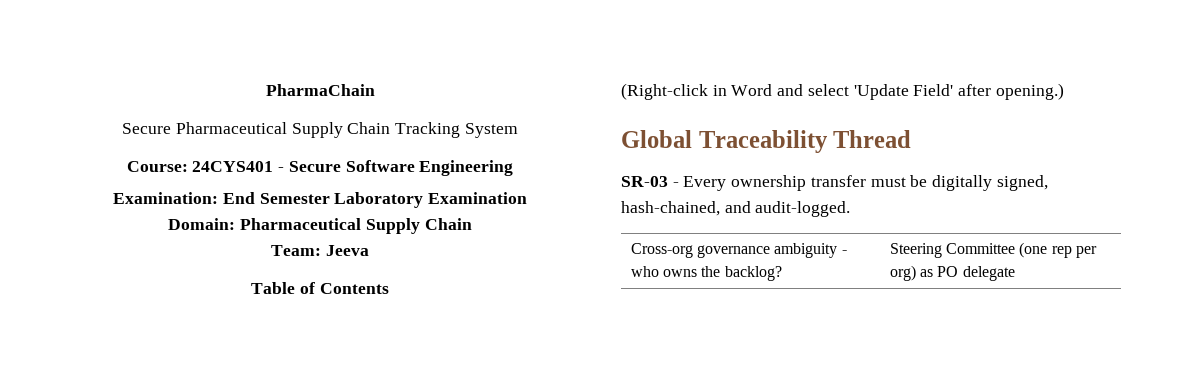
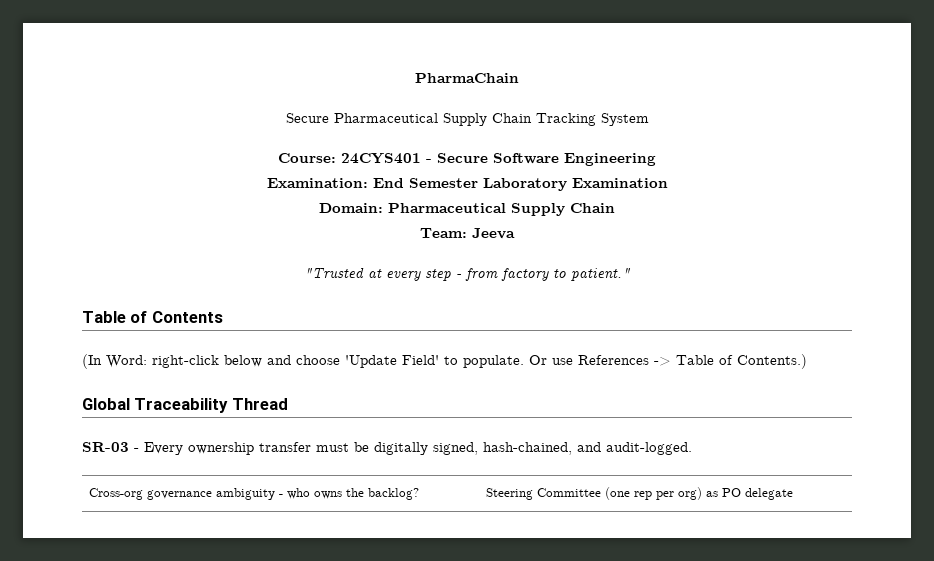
+ "Trusted at every step - from factory to patient."
  Table of Contents
- (Right-click in Word and select 'Update Field' after opening.)
+ (In Word: right-click below and choose 'Update Field' to populate. Or use References -> Table of Contents.)

